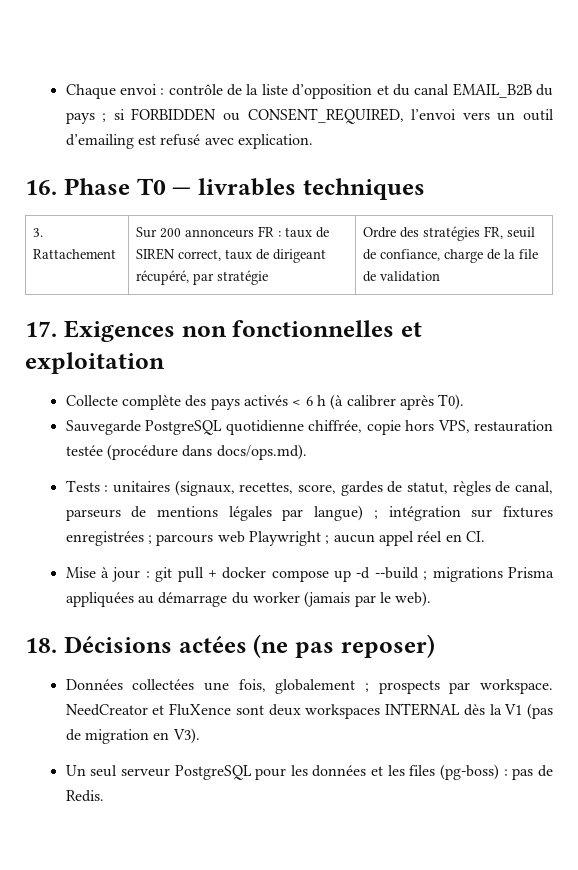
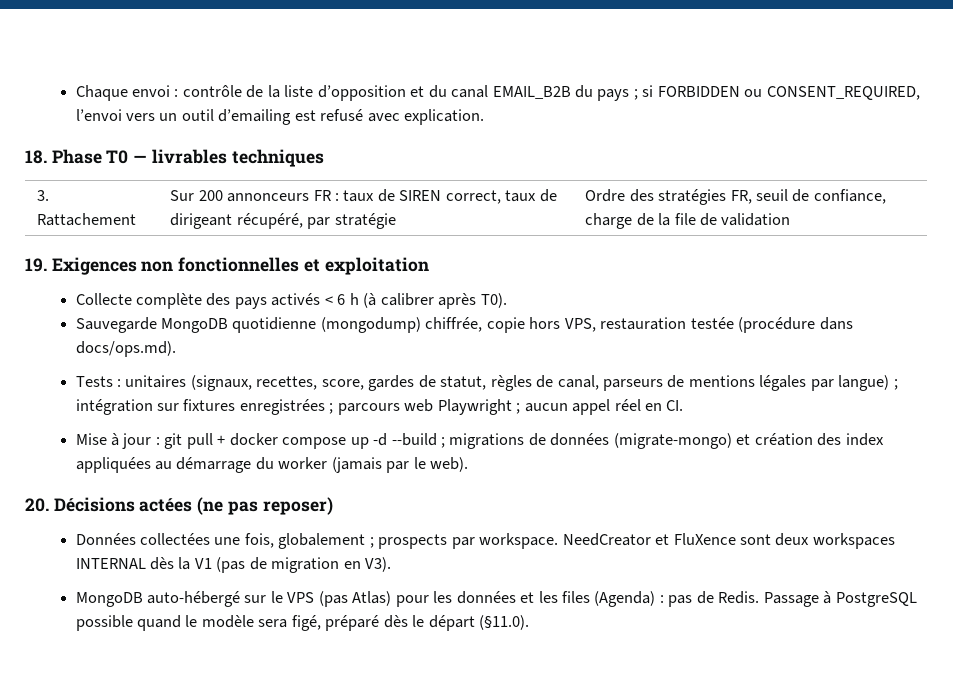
- 16. Phase T0 — livrables techniques
+ 18. Phase T0 — livrables techniques
- 17. Exigences non fonctionnelles et exploitation
+ 19. Exigences non fonctionnelles et exploitation
- Sauvegarde PostgreSQL quotidienne chiffrée, copie hors VPS, restauration testée (procédure dans docs/ops.md).
+ Sauvegarde MongoDB quotidienne (mongodump) chiffrée, copie hors VPS, restauration testée (procédure dans docs/ops.md).
- Mise à jour : git pull + docker compose up -d --build ; migrations Prisma appliquées au démarrage du worker (jamais par le web).
+ Mise à jour : git pull + docker compose up -d --build ; migrations de données (migrate-mongo) et création des index appliquées au démarrage du worker (jamais par le web).
- 18. Décisions actées (ne pas reposer)
+ 20. Décisions actées (ne pas reposer)
- Un seul serveur PostgreSQL pour les données et les files (pg-boss) : pas de Redis.
+ MongoDB auto-hébergé sur le VPS (pas Atlas) pour les données et les files (Agenda) : pas de Redis.
+ Passage à PostgreSQL possible quand le modèle sera figé, préparé dès le départ (§11.0).

